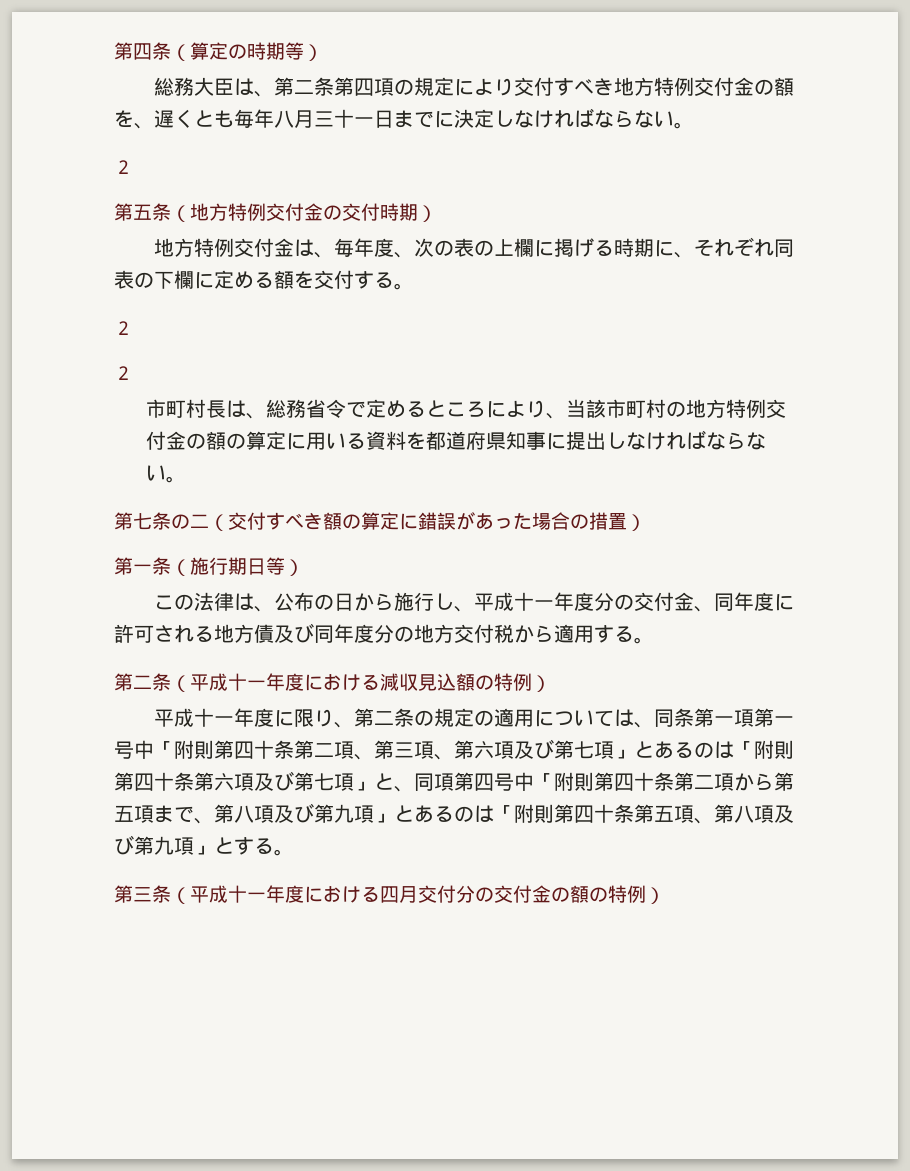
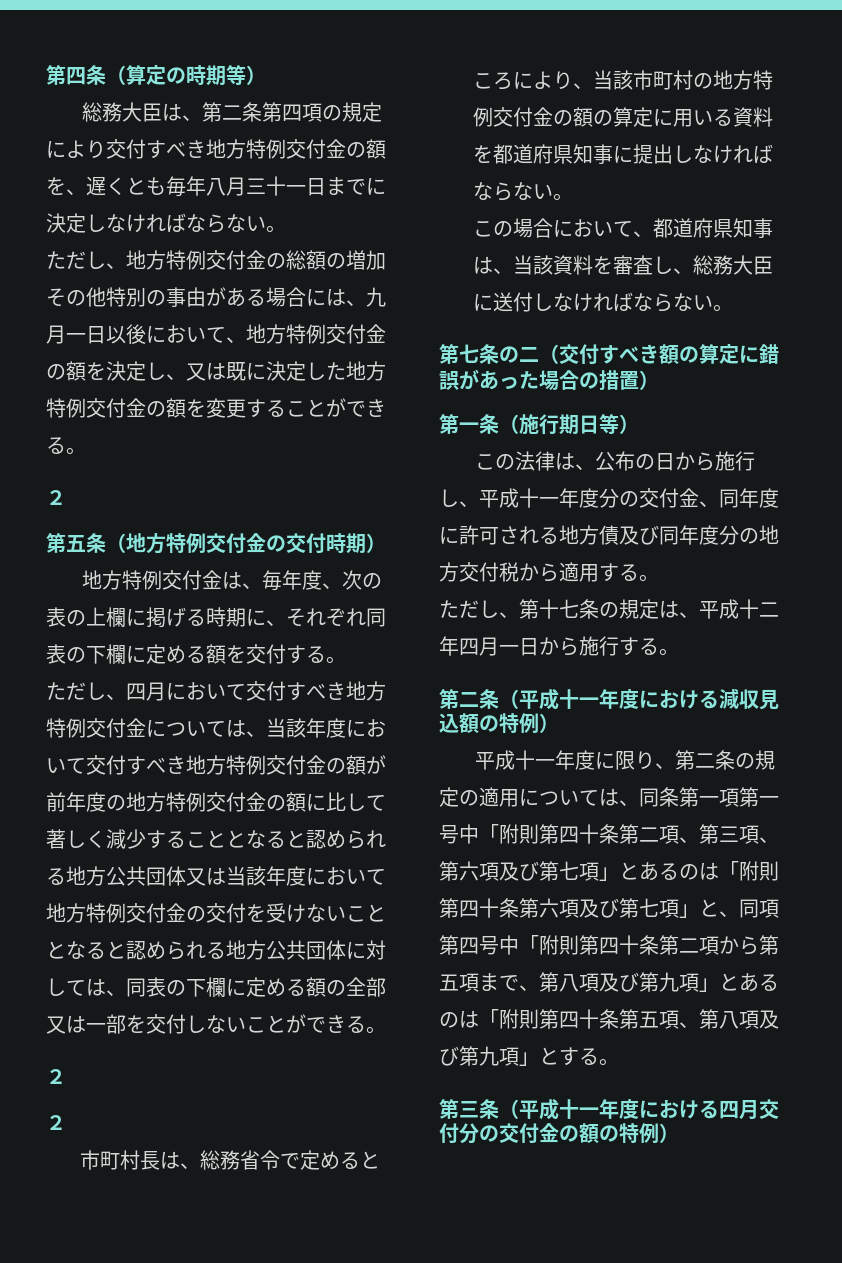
+ ただし、地方特例交付金の総額の増加その他特別の事由がある場合には、九月一日以後において、地方特例交付金の額を決定し、又は既に決定した地方特例交付金の額を変更することができる。
+ ただし、四月において交付すべき地方特例交付金については、当該年度において交付すべき地方特例交付金の額が前年度の地方特例交付金の額に比して著しく減少することとなると認められる地方公共団体又は当該年度において地方特例交付金の交付を受けないこととなると認められる地方公共団体に対しては、同表の下欄に定める額の全部又は一部を交付しないことができる。
+ この場合において、都道府県知事は、当該資料を審査し、総務大臣に送付しなければならない。
+ ただし、第十七条の規定は、平成十二年四月一日から施行する。

